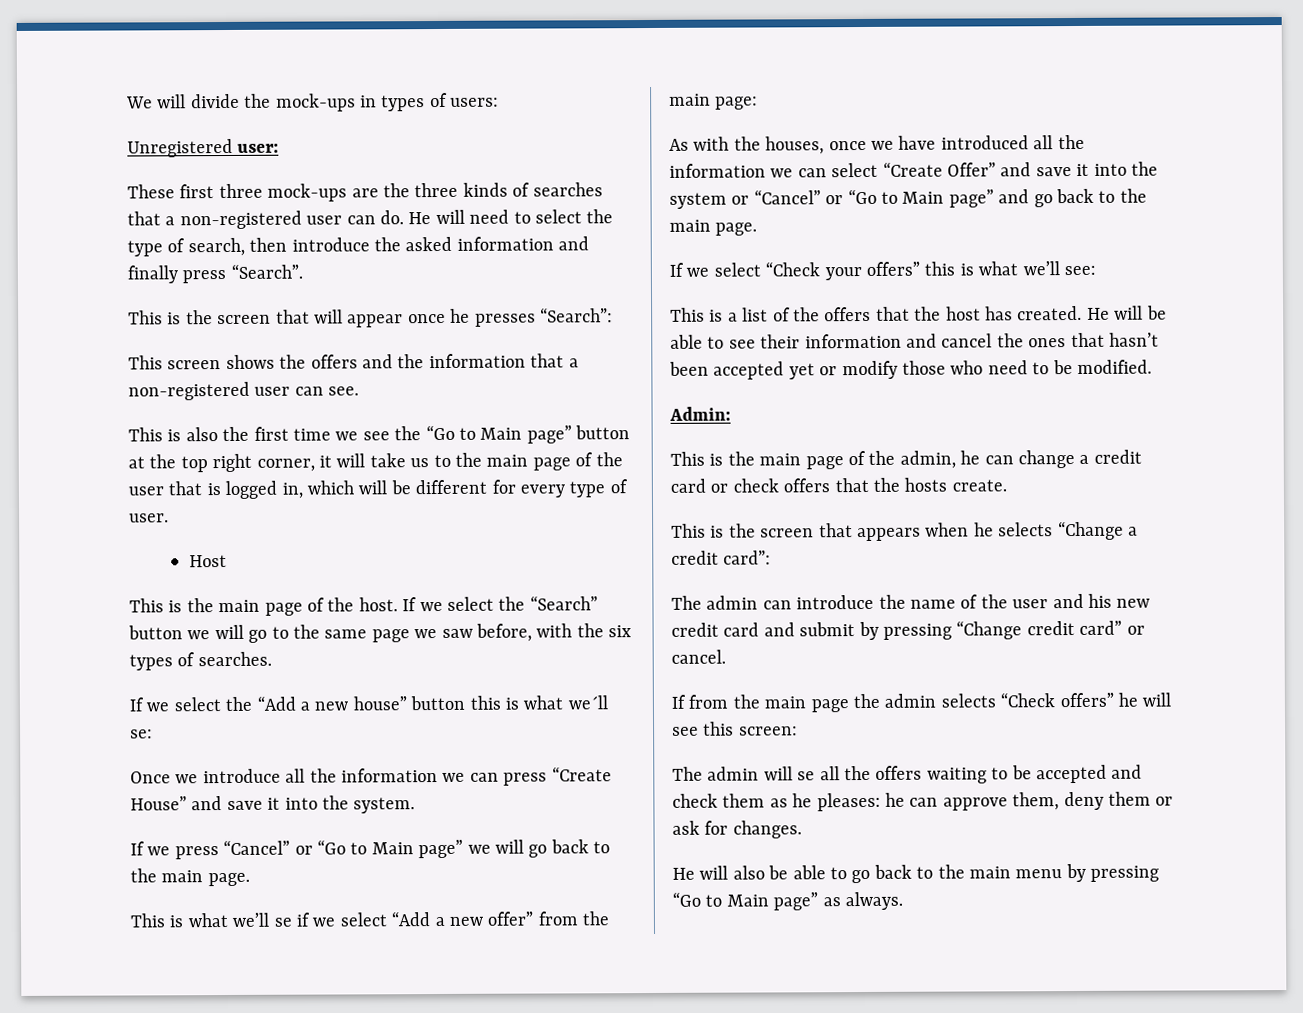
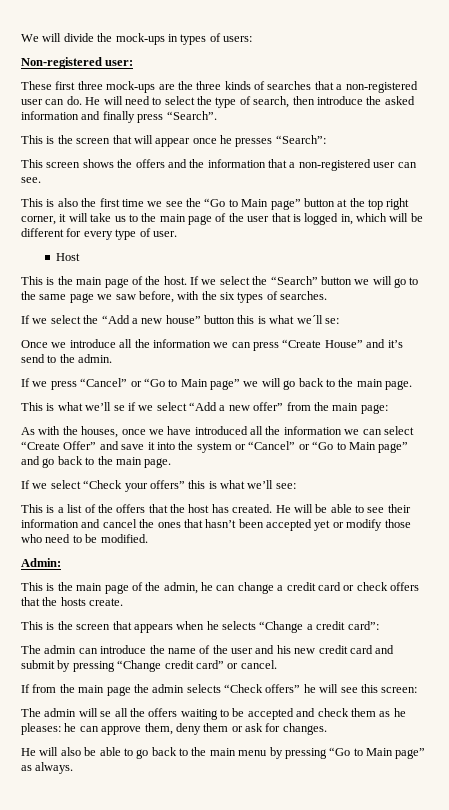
- Unregistered user:
+ Non-registered user:
- Once we introduce all the information we can press “Create House” and save it into the system.
+ Once we introduce all the information we can press “Create House” and it’s send to the admin.

